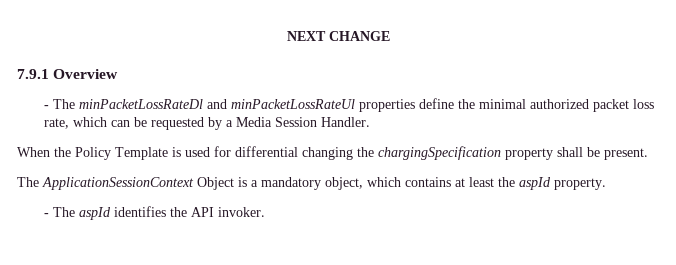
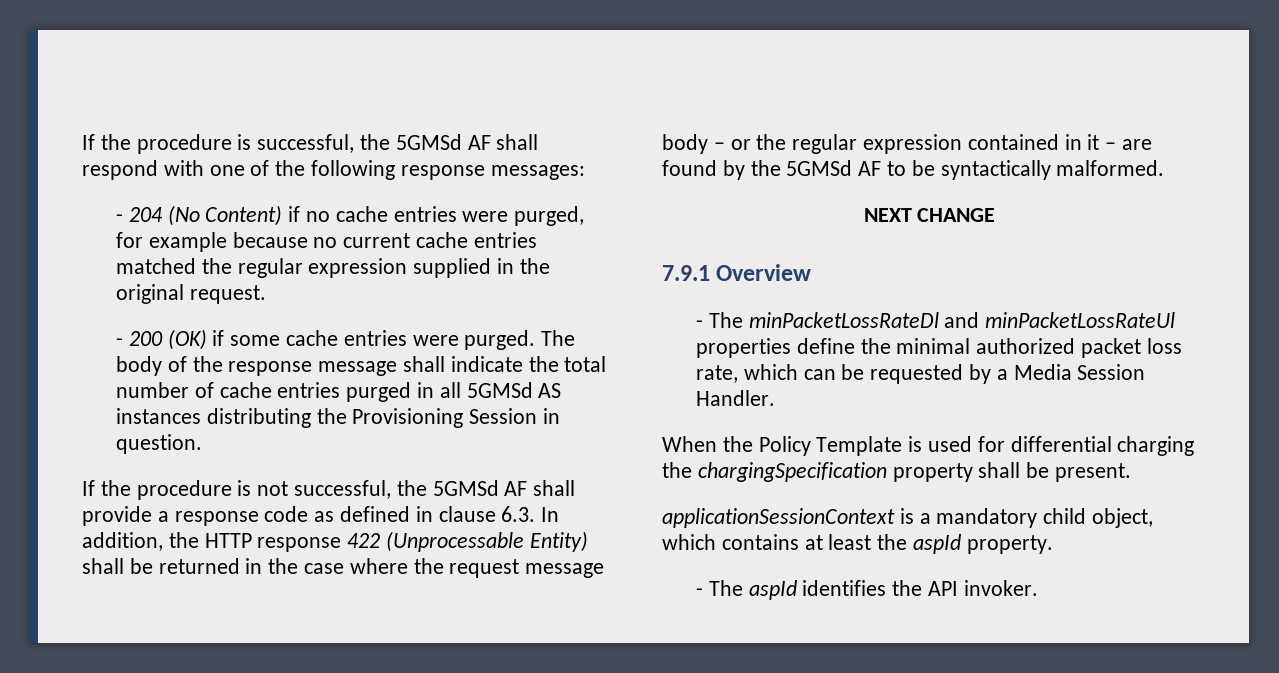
+ If the procedure is successful, the 5GMSd AF shall respond with one of the following response messages:
+ - 204 (No Content) if no cache entries were purged, for example because no current cache entries matched the regular expression supplied in the original request.
+ - 200 (OK) if some cache entries were purged. The body of the response message shall indicate the total number of cache entries purged in all 5GMSd AS instances distributing the Provisioning Session in question.
+ If the procedure is not successful, the 5GMSd AF shall provide a response code as defined in clause 6.3. In addition, the HTTP response 422 (Unprocessable Entity) shall be returned in the case where the request message body – or the regular expression contained in it – are found by the 5GMSd AF to be syntactically malformed.
- When the Policy Template is used for differential changing the chargingSpecification property shall be present.
+ When the Policy Template is used for differential charging the chargingSpecification property shall be present.
- The ApplicationSessionContext Object is a mandatory object, which contains at least the aspId property.
+ applicationSessionContext is a mandatory child object, which contains at least the aspId property.

